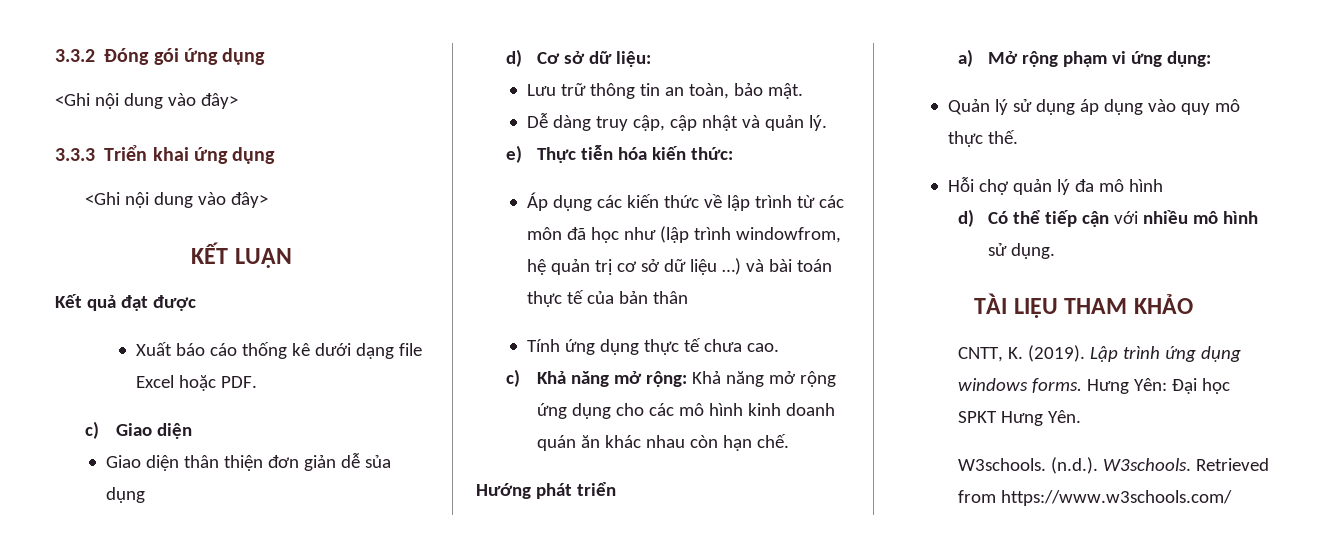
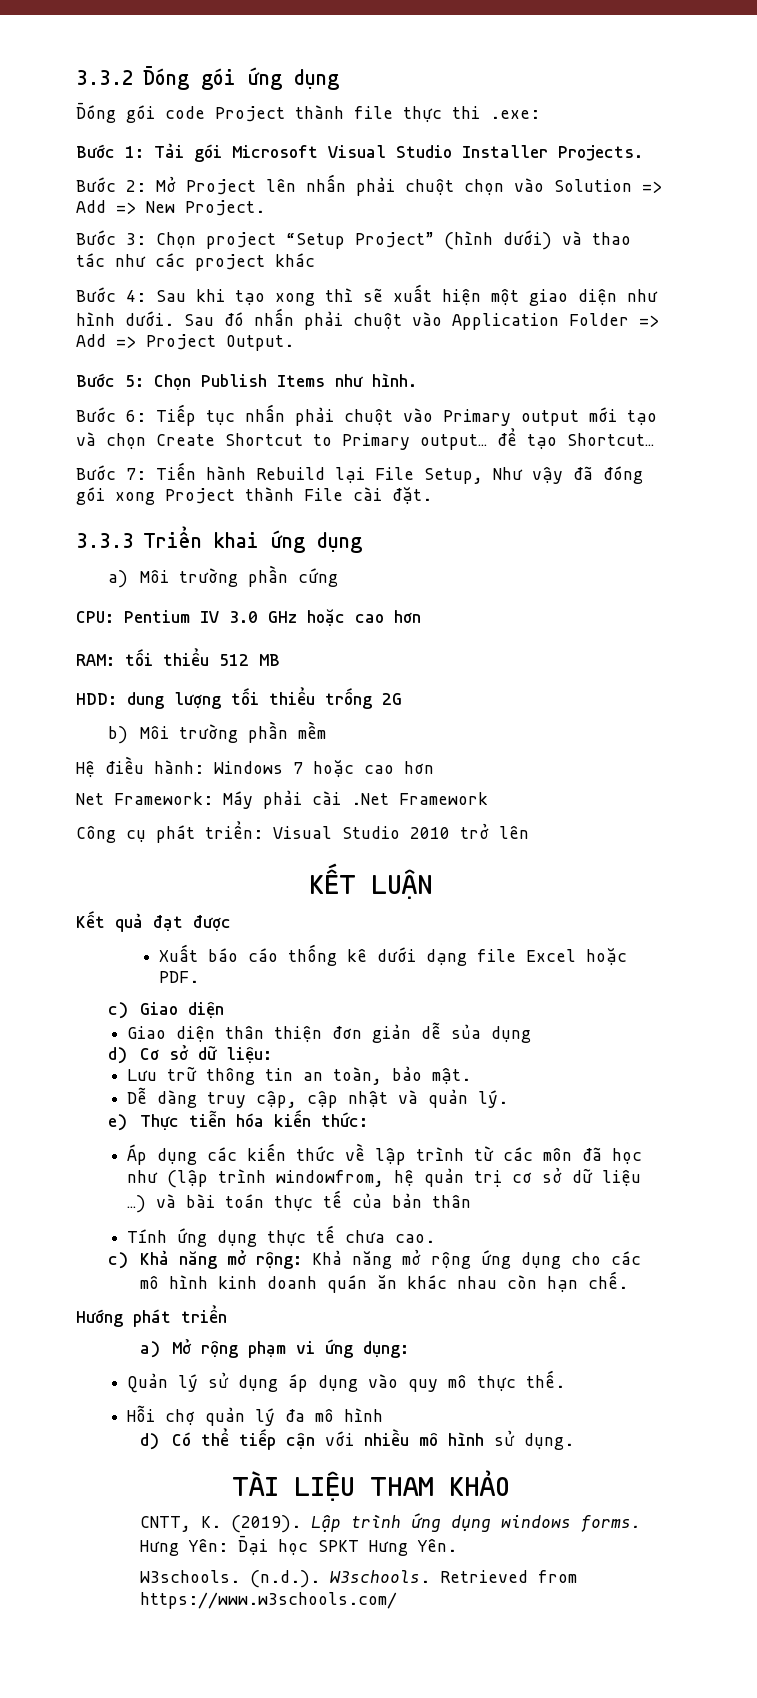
  3.3.2 Đóng gói ứng dụng
- <Ghi nội dung vào đây>
+ Đóng gói code Project thành file thực thi .exe:
+ Bước 1: Tải gói Microsoft Visual Studio Installer Projects.
+ Bước 2: Mở Project lên nhấn phải chuột chọn vào Solution => Add => New Project.
+ Bước 3: Chọn project “Setup Project” (hình dưới) và thao tác như các project khác
+ Bước 4: Sau khi tạo xong thì sẽ xuất hiện một giao diện như hình dưới. Sau đó nhấn phải chuột vào Application Folder => Add => Project Output.
+ Bước 5: Chọn Publish Items như hình.
+ Bước 6: Tiếp tục nhấn phải chuột vào Primary output mới tạo và chọn Create Shortcut to Primary output… để tạo Shortcut…
+ Bước 7: Tiến hành Rebuild lại File Setup, Như vậy đã đóng gói xong Project thành File cài đặt.
  3.3.3 Triển khai ứng dụng
- <Ghi nội dung vào đây>
+ a) Môi trường phần cứng
+ CPU: Pentium IV 3.0 GHz hoặc cao hơn
+ RAM: tối thiểu 512 MB
+ HDD: dung lượng tối thiểu trống 2G
+ b) Môi trường phần mềm
+ Hệ điều hành: Windows 7 hoặc cao hơn
+ Net Framework: Máy phải cài .Net Framework
+ Công cụ phát triển: Visual Studio 2010 trở lên

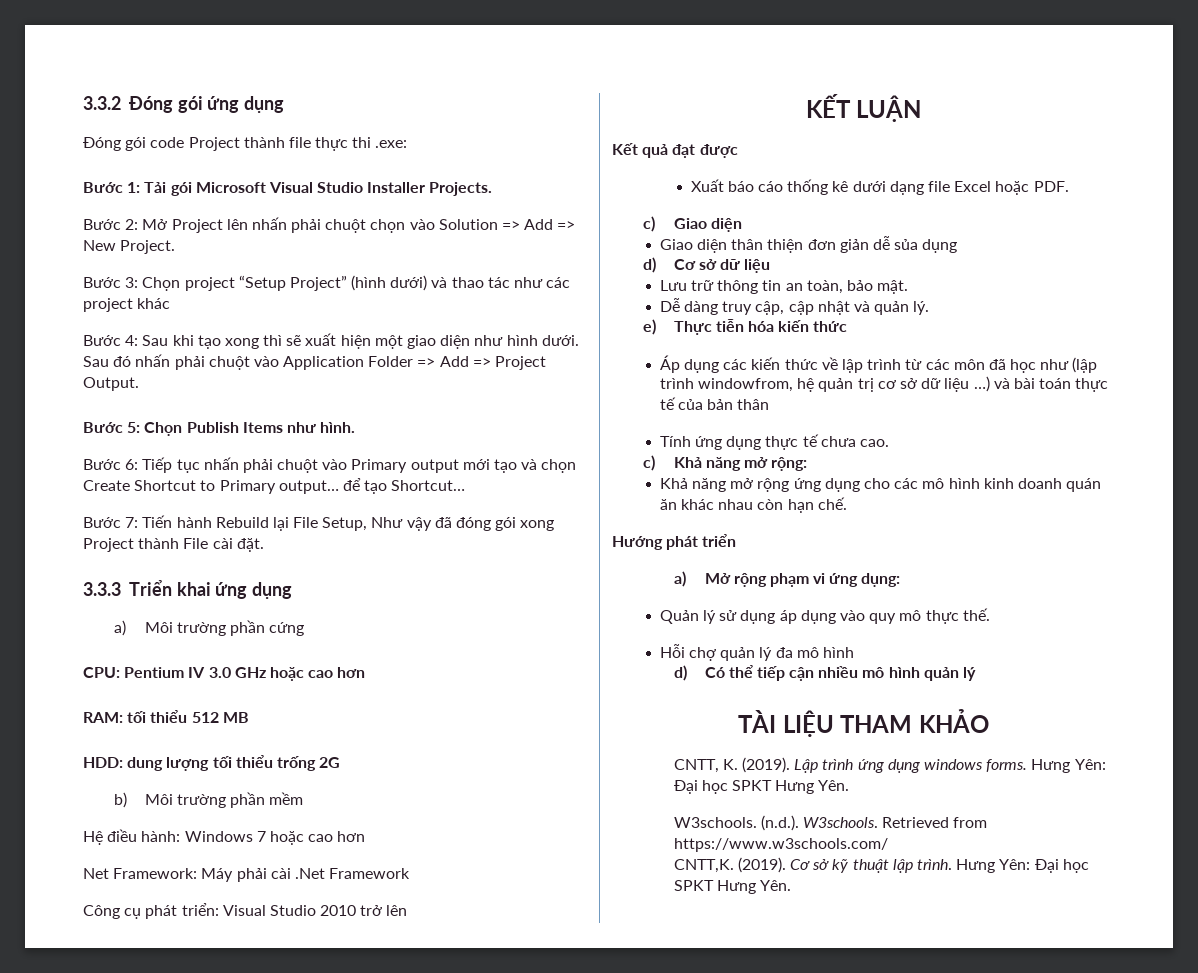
- d) Cơ sở dữ liệu:
+ d) Cơ sở dữ liệu
- e) Thực tiễn hóa kiến thức:
+ e) Thực tiễn hóa kiến thức
- c) Khả năng mở rộng: Khả năng mở rộng ứng dụng cho các mô hình kinh doanh quán ăn khác nhau còn hạn chế.
+ c) Khả năng mở rộng:
+ Khả năng mở rộng ứng dụng cho các mô hình kinh doanh quán ăn khác nhau còn hạn chế.
- d) Có thể tiếp cận với nhiều mô hình sử dụng.
+ d) Có thể tiếp cận nhiều mô hình quản lý
+ CNTT,K. (2019). Cơ sở kỹ thuật lập trình. Hưng Yên: Đại học SPKT Hưng Yên.

